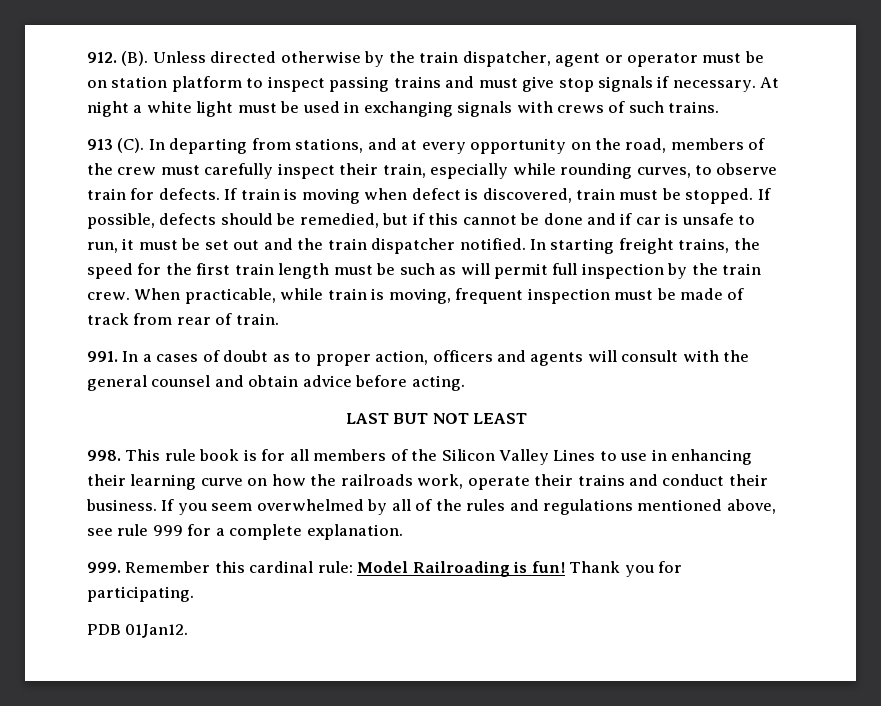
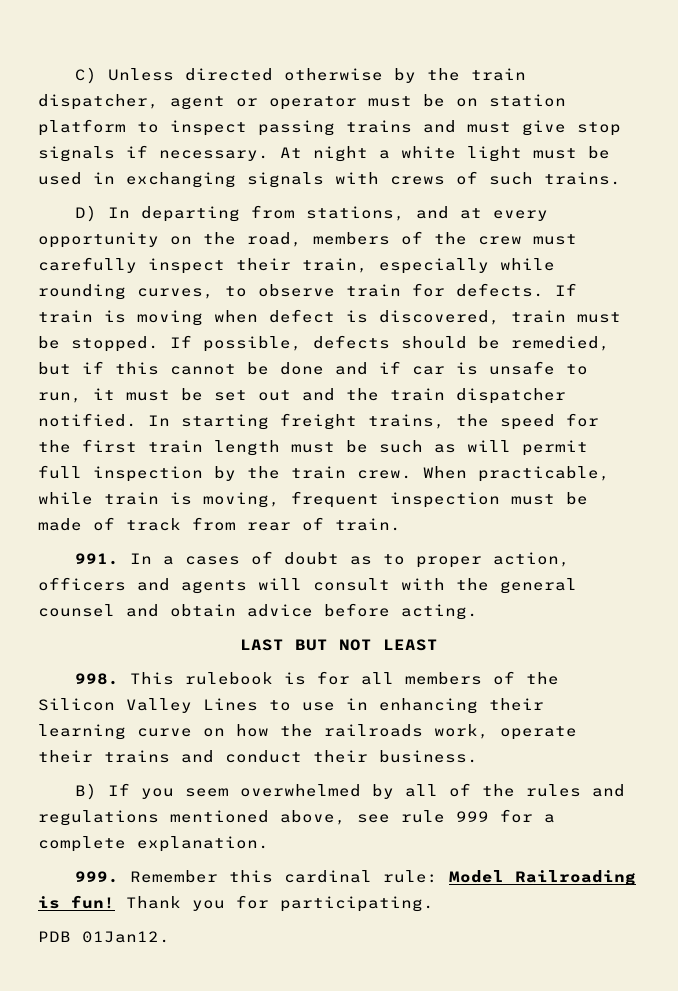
- 912. (B). Unless directed otherwise by the train dispatcher, agent or operator must be on station platform to inspect passing trains and must give stop signals if necessary.
+ C) Unless directed otherwise by the train dispatcher, agent or operator must be on station platform to inspect passing trains and must give stop signals if necessary.
- 913 (C). In departing from stations, and at every opportunity on the road, members of the crew must carefully inspect their train, especially while rounding curves, to observe train for defects.
+ D) In departing from stations, and at every opportunity on the road, members of the crew must carefully inspect their train, especially while rounding curves, to observe train for defects.
- 998. This rule book is for all members of the Silicon Valley Lines to use in enhancing their learning curve on how the railroads work, operate their trains and conduct their business. If you seem overwhelmed by all of the rules and regulations mentioned above, see rule 999 for a complete explanation.
+ 998. This rulebook is for all members of the Silicon Valley Lines to use in enhancing their learning curve on how the railroads work, operate their trains and conduct their business.
+ B) If you seem overwhelmed by all of the rules and regulations mentioned above, see rule 999 for a complete explanation.

